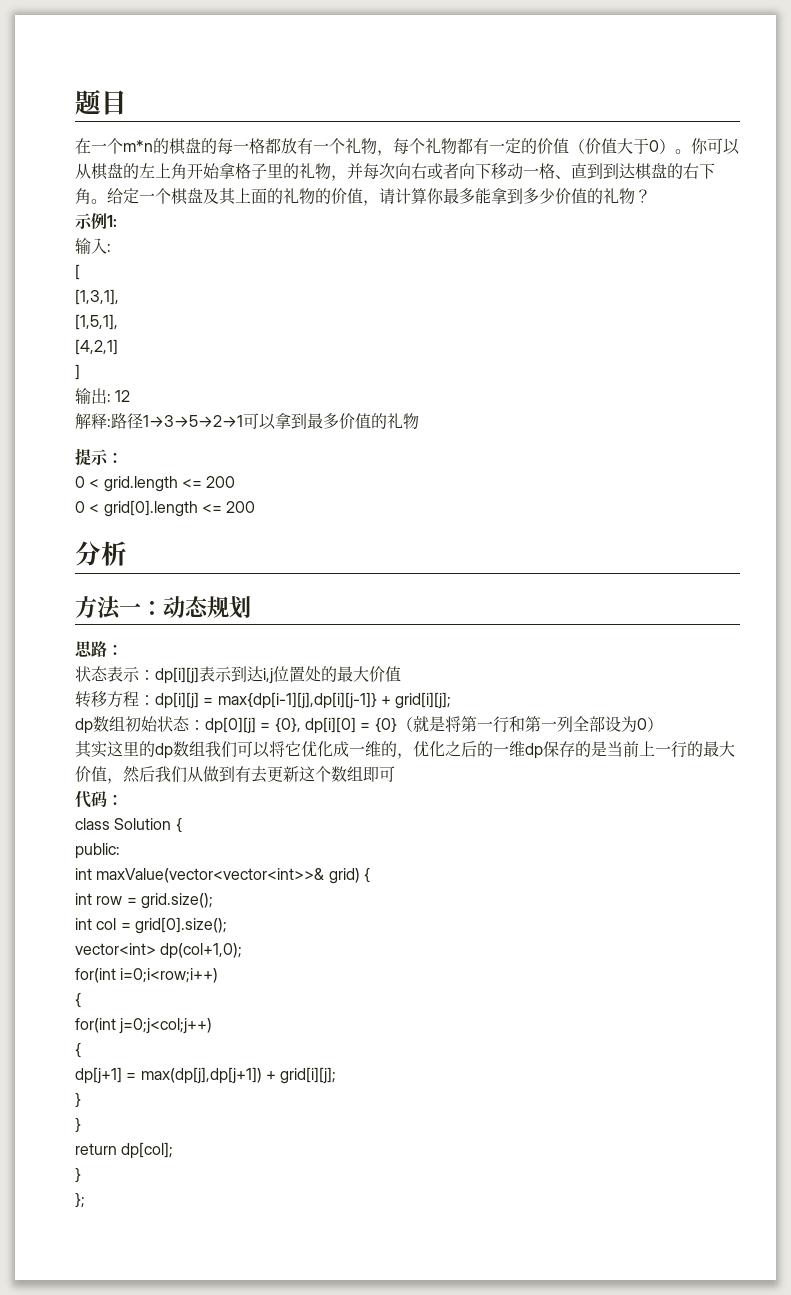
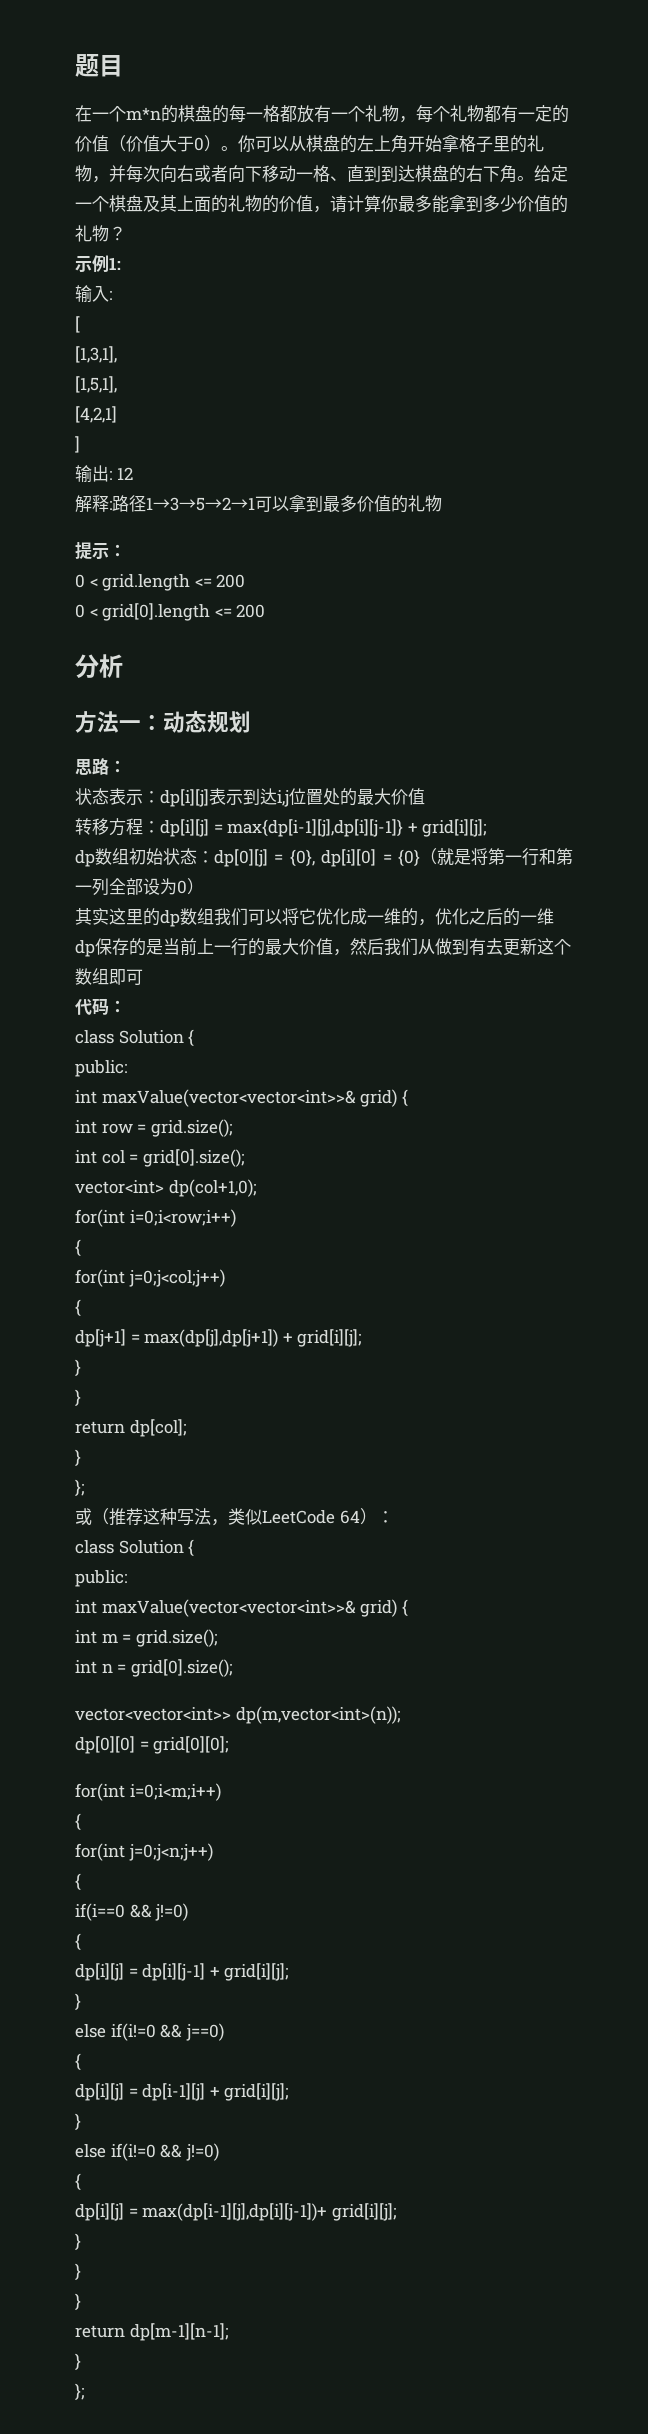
+ 或（推荐这种写法，类似LeetCode 64）：
+ class Solution {
+ public:
+ int maxValue(vector<vector<int>>& grid) {
+ int m = grid.size();
+ int n = grid[0].size();
+ vector<vector<int>> dp(m,vector<int>(n));
+ dp[0][0] = grid[0][0];
+ for(int i=0;i<m;i++)
+ {
+ for(int j=0;j<n;j++)
+ {
+ if(i==0 && j!=0)
+ {
+ dp[i][j] = dp[i][j-1] + grid[i][j];
+ }
+ else if(i!=0 && j==0)
+ {
+ dp[i][j] = dp[i-1][j] + grid[i][j];
+ }
+ else if(i!=0 && j!=0)
+ {
+ dp[i][j] = max(dp[i-1][j],dp[i][j-1])+ grid[i][j];
+ }
+ }
+ }
+ return dp[m-1][n-1];
+ }
+ };

